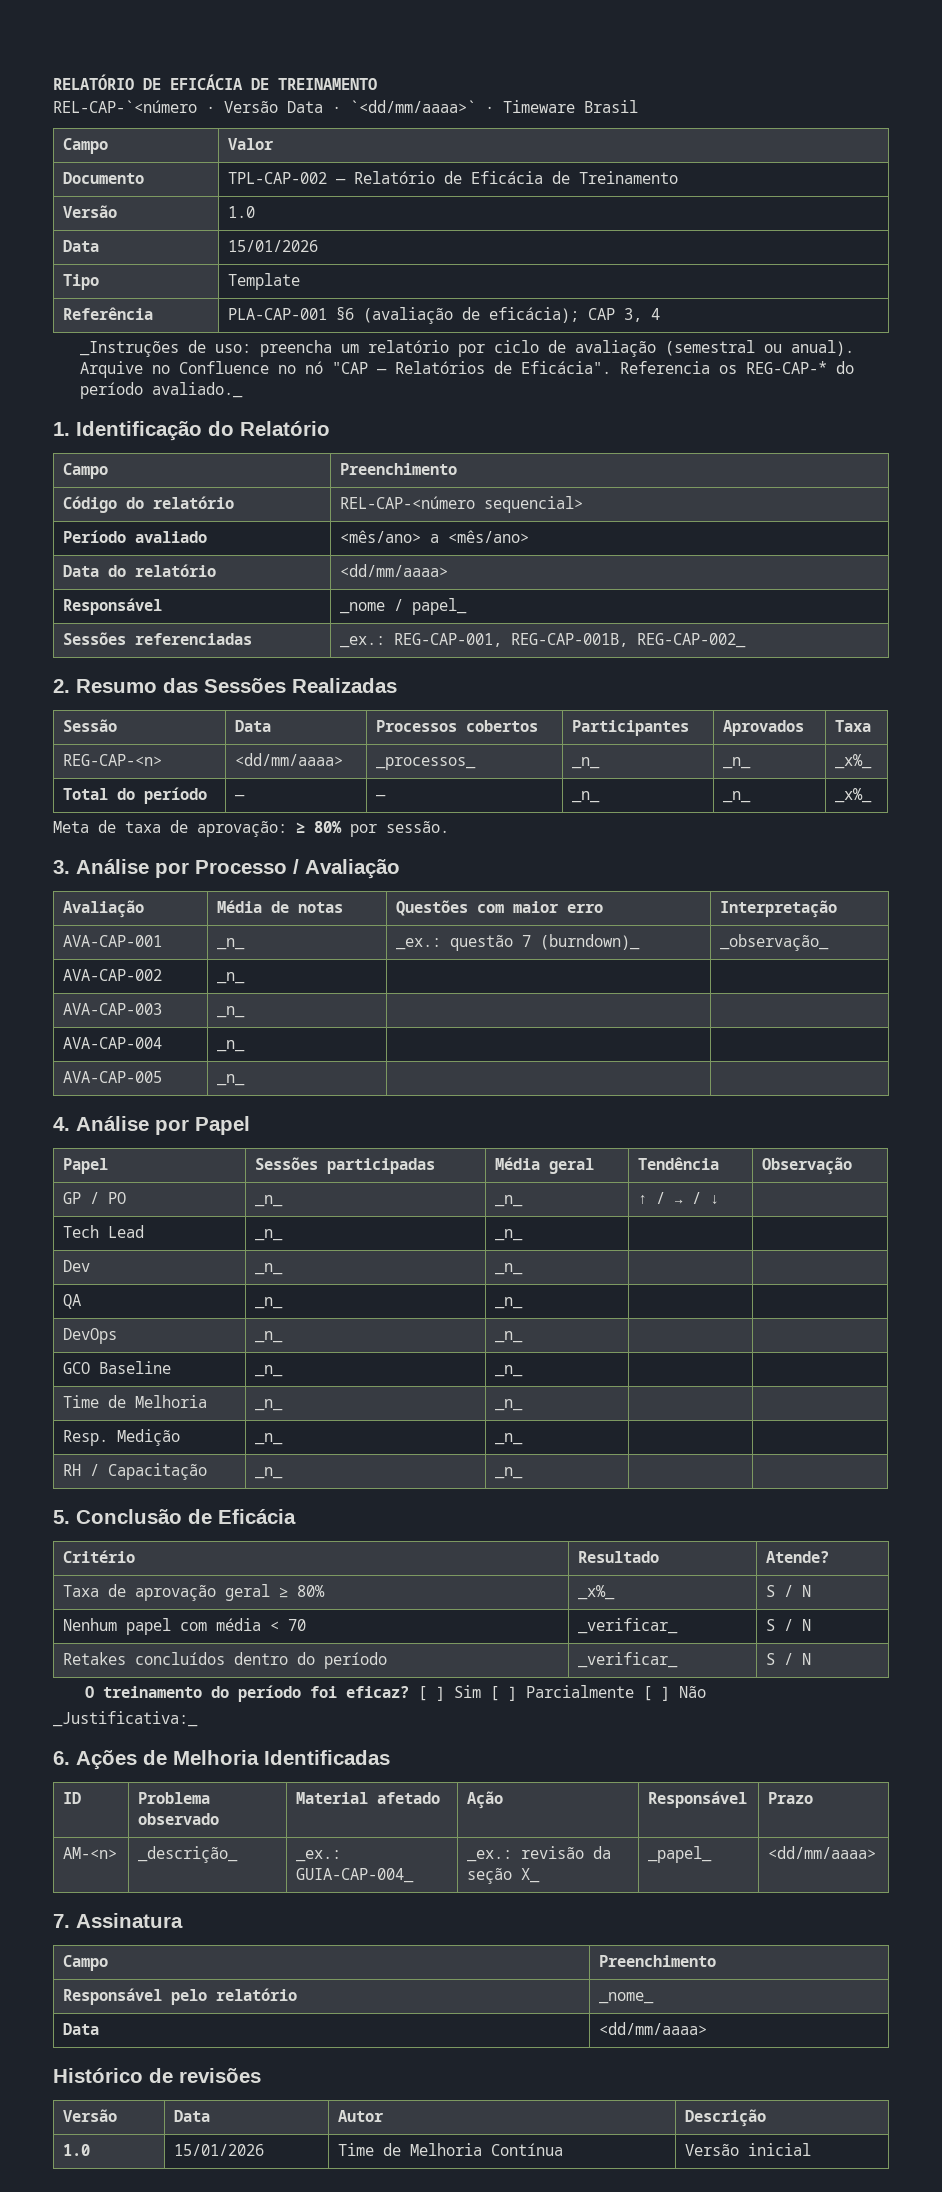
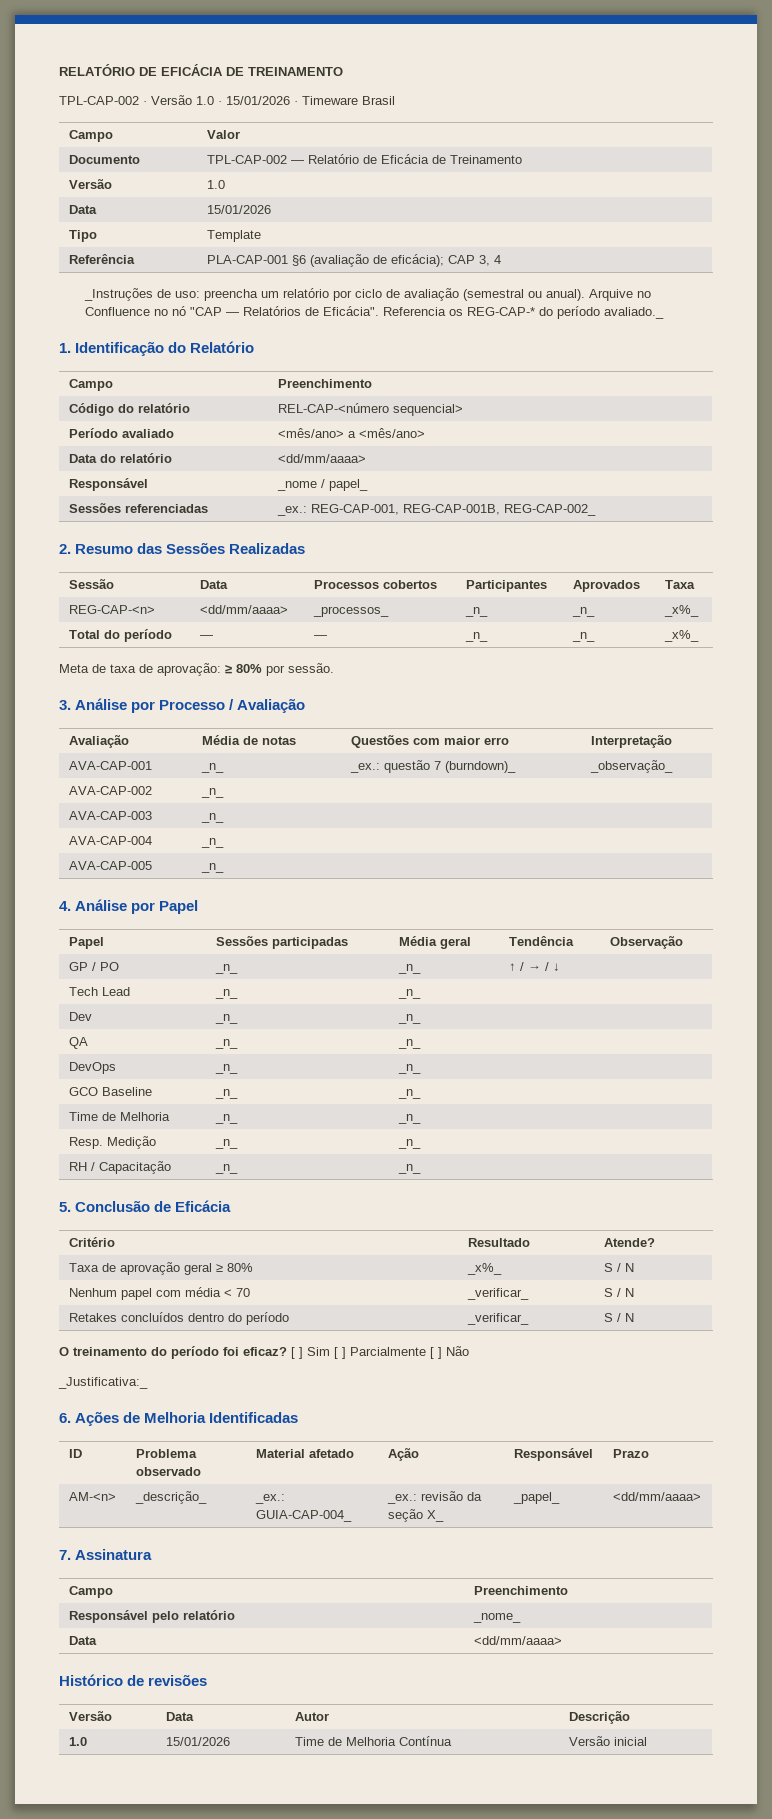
- REL-CAP-`<número · Versão Data · `<dd/mm/aaaa>` · Timeware Brasil
+ TPL-CAP-002 · Versão 1.0 · 15/01/2026 · Timeware Brasil

